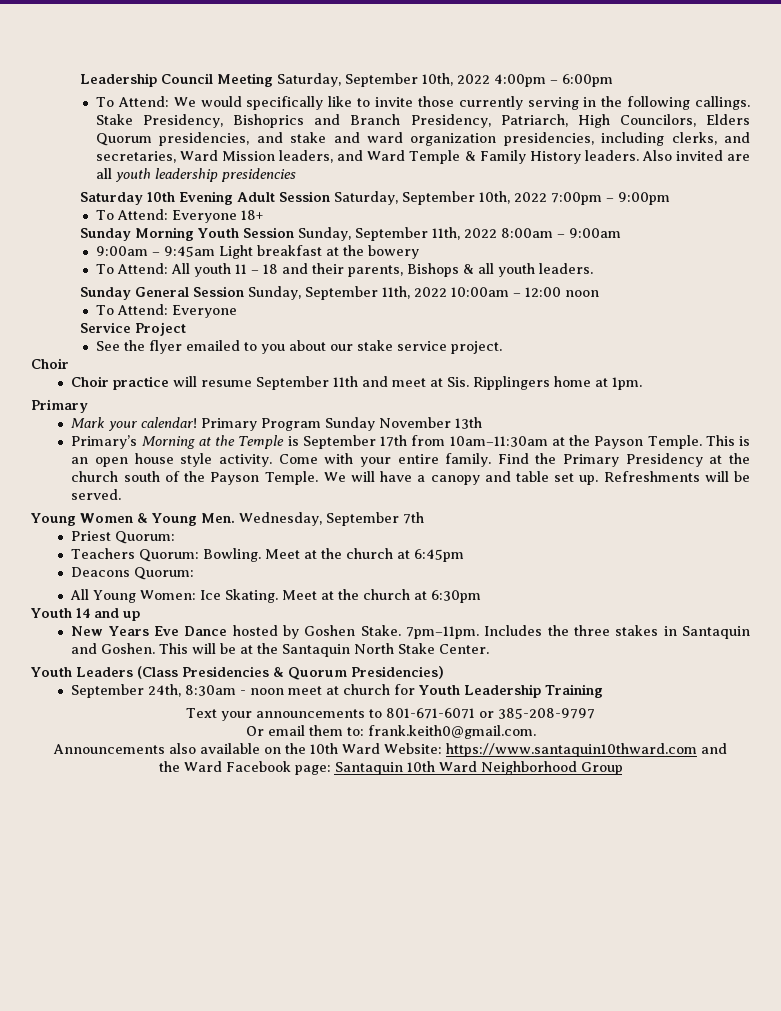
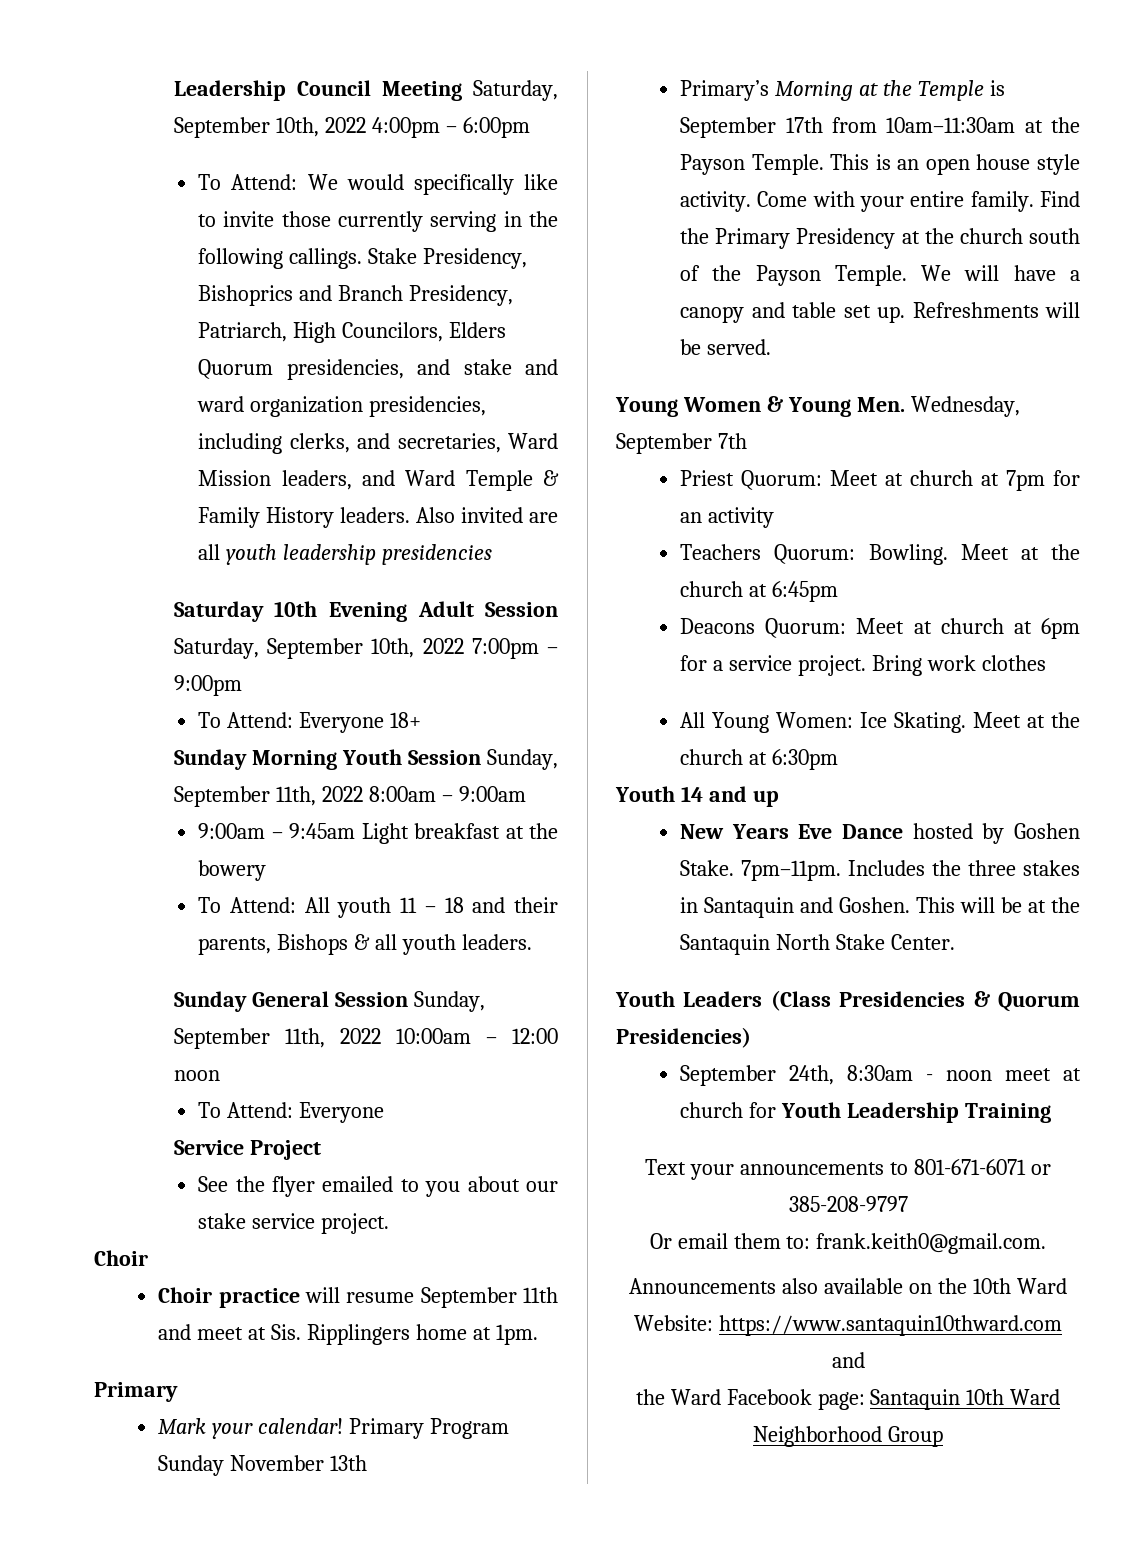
- Priest Quorum:
+ Priest Quorum: Meet at church at 7pm for an activity
- Deacons Quorum:
+ Deacons Quorum: Meet at church at 6pm for a service project. Bring work clothes

